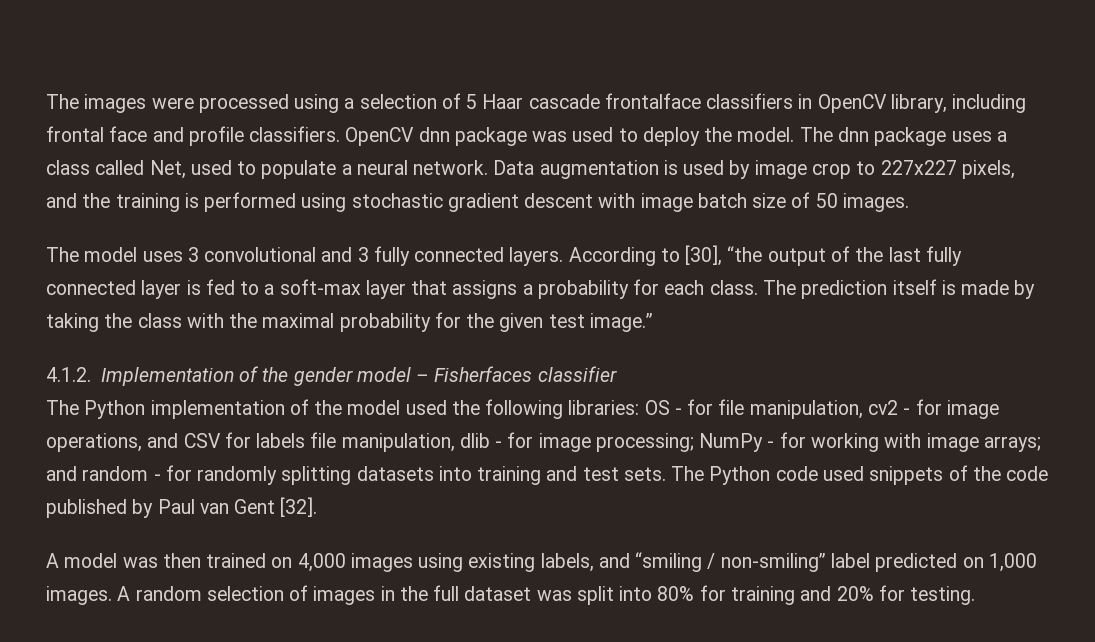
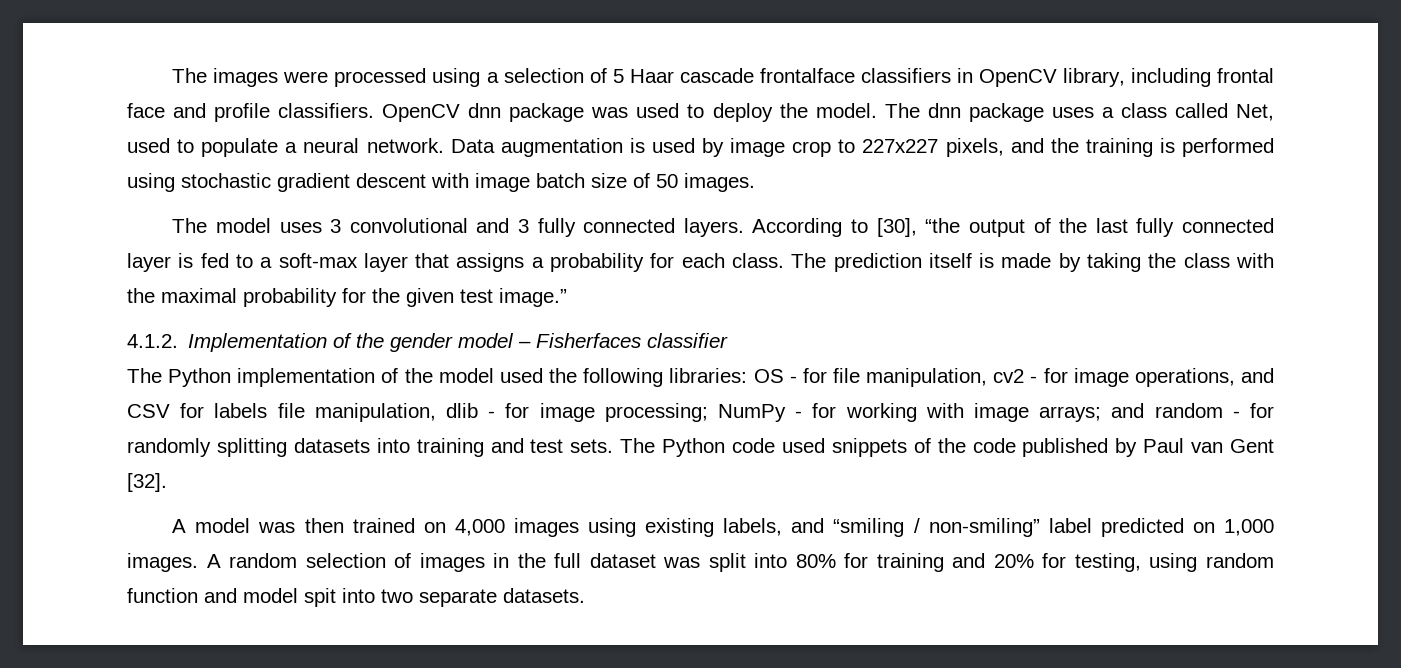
- A random selection of images in the full dataset was split into 80% for training and 20% for testing.
+ A random selection of images in the full dataset was split into 80% for training and 20% for testing, using random function and model spit into two separate datasets.

